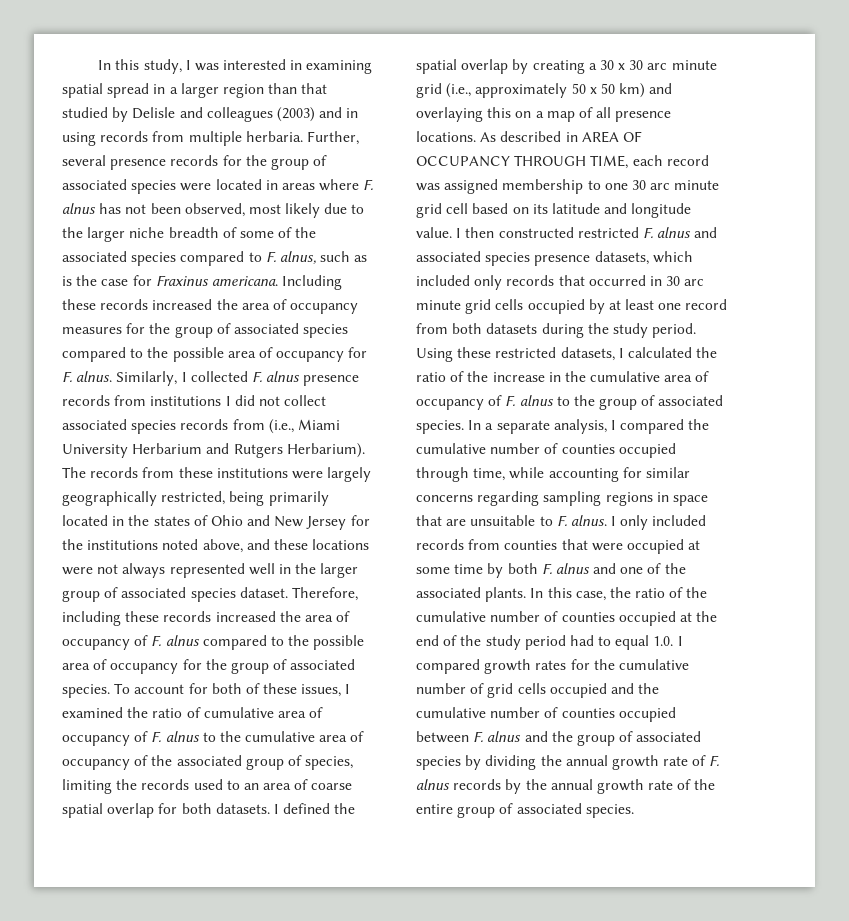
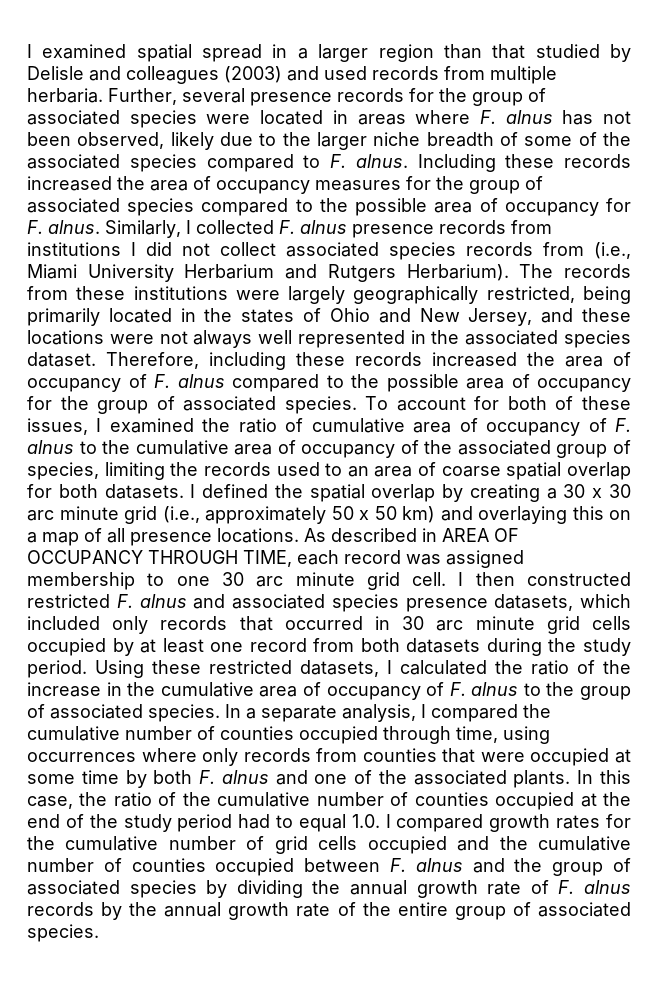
- In this study, I was interested in examining spatial spread in a larger region than that studied by Delisle and colleagues (2003) and in using records from multiple herbaria.
+ I examined spatial spread in a larger region than that studied by Delisle and colleagues (2003) and used records from multiple herbaria.
- Further, several presence records for the group of associated species were located in areas where F. alnus has not been observed, most likely due to the larger niche breadth of some of the associated species compared to F. alnus, such as is the case for Fraxinus americana.
+ Further, several presence records for the group of associated species were located in areas where F. alnus has not been observed, likely due to the larger niche breadth of some of the associated species compared to F. alnus.
- The records from these institutions were largely geographically restricted, being primarily located in the states of Ohio and New Jersey for the institutions noted above, and these locations were not always represented well in the larger group of associated species dataset.
+ The records from these institutions were largely geographically restricted, being primarily located in the states of Ohio and New Jersey, and these locations were not always well represented in the associated species dataset.
- As described in AREA OF OCCUPANCY THROUGH TIME, each record was assigned membership to one 30 arc minute grid cell based on its latitude and longitude value.
+ As described in AREA OF OCCUPANCY THROUGH TIME, each record was assigned membership to one 30 arc minute grid cell.
- In a separate analysis, I compared the cumulative number of counties occupied through time, while accounting for similar concerns regarding sampling regions in space that are unsuitable to F. alnus. I only included records from counties that were occupied at some time by both F. alnus and one of the associated plants.
+ In a separate analysis, I compared the cumulative number of counties occupied through time, using occurrences where only records from counties that were occupied at some time by both F. alnus and one of the associated plants.

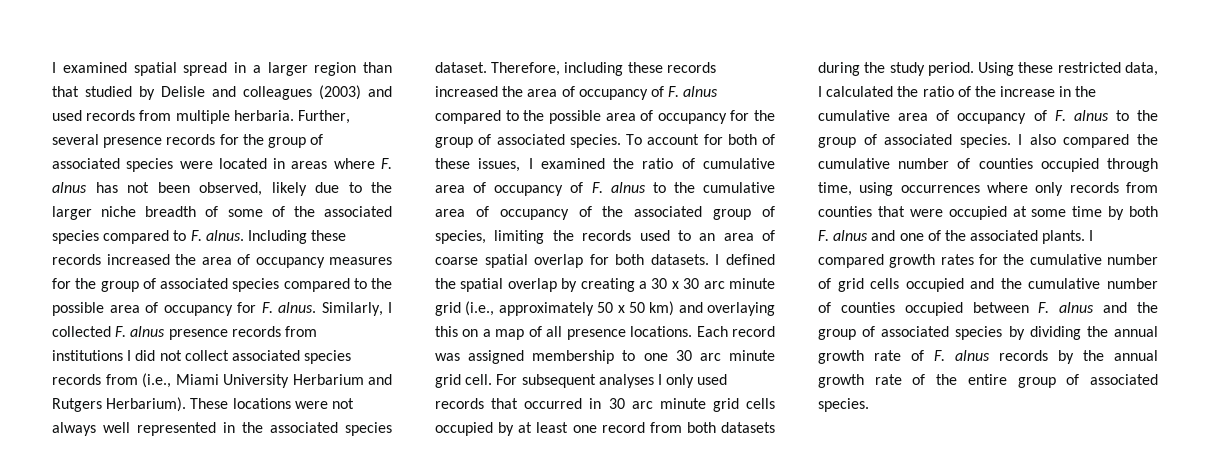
- The records from these institutions were largely geographically restricted, being primarily located in the states of Ohio and New Jersey, and these locations were not always well represented in the associated species dataset.
+ These locations were not always well represented in the associated species dataset.
- As described in AREA OF OCCUPANCY THROUGH TIME, each record was assigned membership to one 30 arc minute grid cell.
+ Each record was assigned membership to one 30 arc minute grid cell.
- I then constructed restricted F. alnus and associated species presence datasets, which included only records that occurred in 30 arc minute grid cells occupied by at least one record from both datasets during the study period.
+ For subsequent analyses I only used records that occurred in 30 arc minute grid cells occupied by at least one record from both datasets during the study period.
- Using these restricted datasets, I calculated the ratio of the increase in the cumulative area of occupancy of F. alnus to the group of associated species.
+ Using these restricted data, I calculated the ratio of the increase in the cumulative area of occupancy of F. alnus to the group of associated species.
- In a separate analysis, I compared the cumulative number of counties occupied through time, using occurrences where only records from counties that were occupied at some time by both F. alnus and one of the associated plants.
+ I also compared the cumulative number of counties occupied through time, using occurrences where only records from counties that were occupied at some time by both F. alnus and one of the associated plants.
- In this case, the ratio of the cumulative number of counties occupied at the end of the study period had to equal 1.0. I compared growth rates for the cumulative number of grid cells occupied and the cumulative number of counties occupied between F. alnus and the group of associated species by dividing the annual growth rate of F. alnus records by the annual growth rate of the entire group of associated species.
+ I compared growth rates for the cumulative number of grid cells occupied and the cumulative number of counties occupied between F. alnus and the group of associated species by dividing the annual growth rate of F. alnus records by the annual growth rate of the entire group of associated species.

